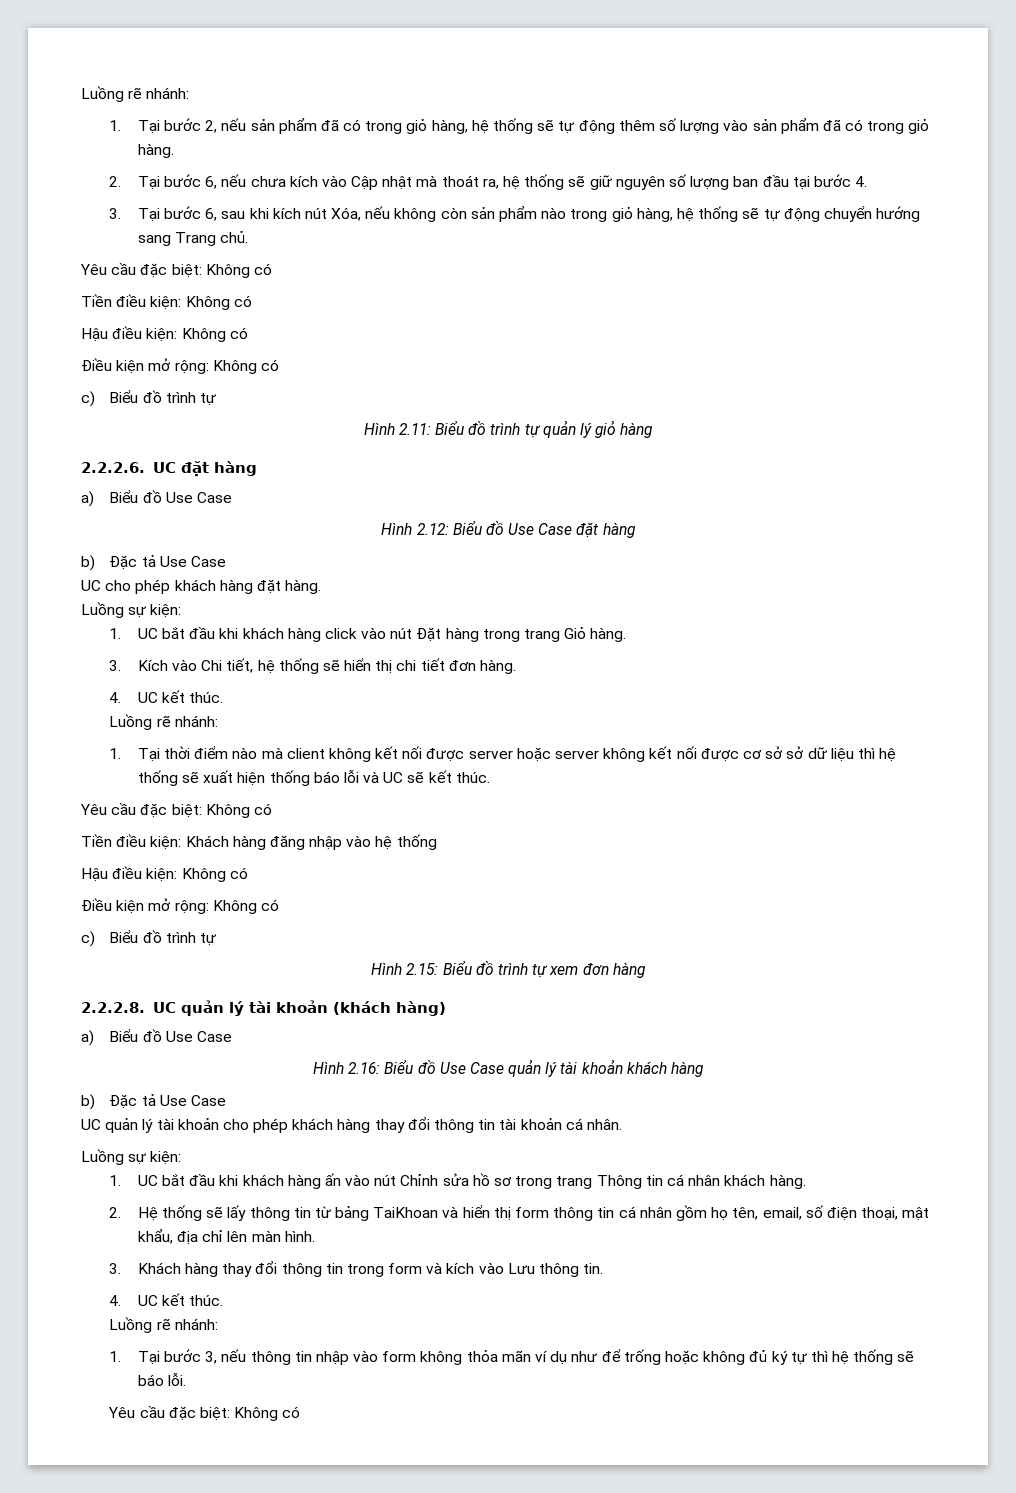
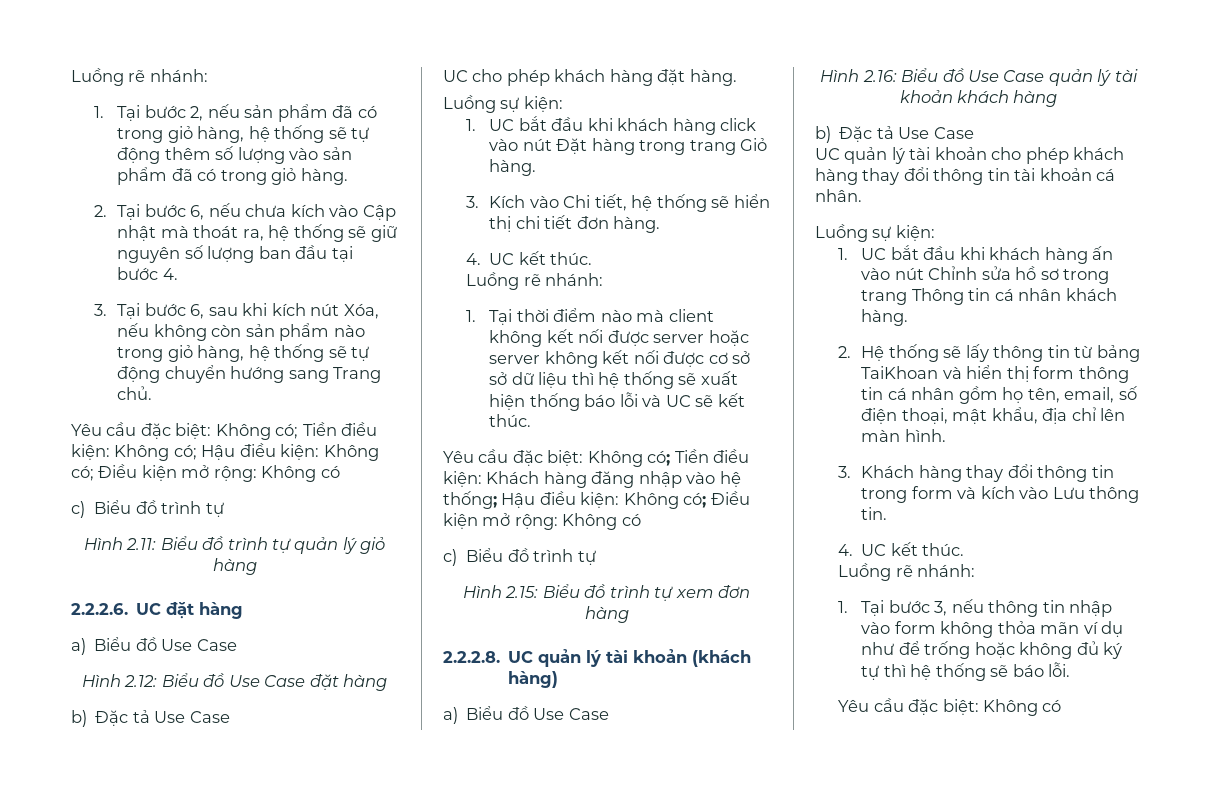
  3. Tại bước 6, sau khi kích nút Xóa, nếu không còn sản phẩm nào trong giỏ hàng, hệ thống sẽ tự động chuyển hướng sang Trang chủ.
- Yêu cầu đặc biệt: Không có
- Tiền điều kiện: Không có
- Hậu điều kiện: Không có
- Điều kiện mở rộng: Không có
+ Yêu cầu đặc biệt: Không có; Tiền điều kiện: Không có; Hậu điều kiện: Không có; Điều kiện mở rộng: Không có
  1. Tại thời điểm nào mà client không kết nối được server hoặc server không kết nối được cơ sở sở dữ liệu thì hệ thống sẽ xuất hiện thống báo lỗi và UC sẽ kết thúc.
- Yêu cầu đặc biệt: Không có
- Tiền điều kiện: Khách hàng đăng nhập vào hệ thống
- Hậu điều kiện: Không có
- Điều kiện mở rộng: Không có
+ Yêu cầu đặc biệt: Không có; Tiền điều kiện: Khách hàng đăng nhập vào hệ thống; Hậu điều kiện: Không có; Điều kiện mở rộng: Không có

